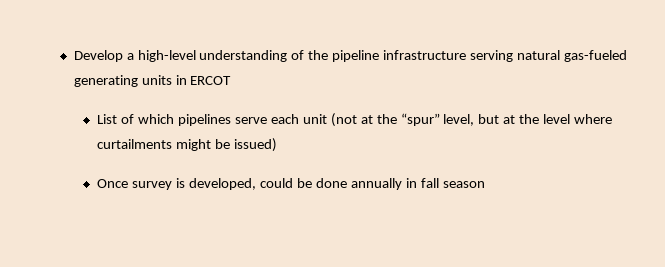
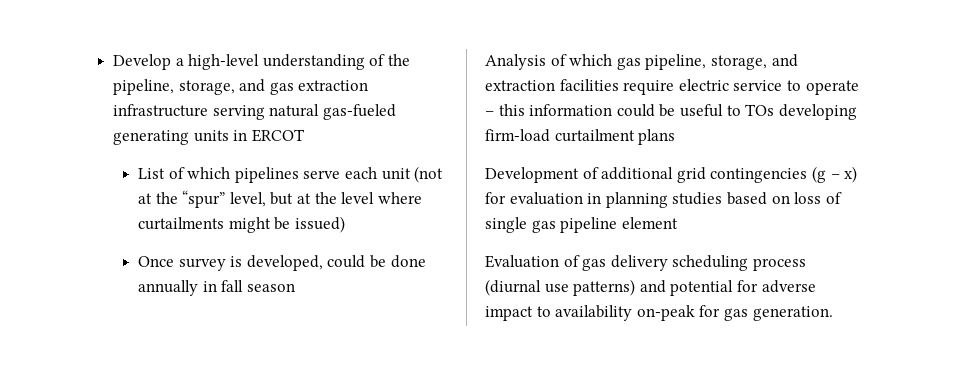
- Develop a high-level understanding of the pipeline infrastructure serving natural gas-fueled generating units in ERCOT
+ Develop a high-level understanding of the pipeline, storage, and gas extraction infrastructure serving natural gas-fueled generating units in ERCOT
+ Analysis of which gas pipeline, storage, and extraction facilities require electric service to operate – this information could be useful to TOs developing firm-load curtailment plans
+ Development of additional grid contingencies (g – x) for evaluation in planning studies based on loss of single gas pipeline element
+ Evaluation of gas delivery scheduling process (diurnal use patterns) and potential for adverse impact to availability on-peak for gas generation.

